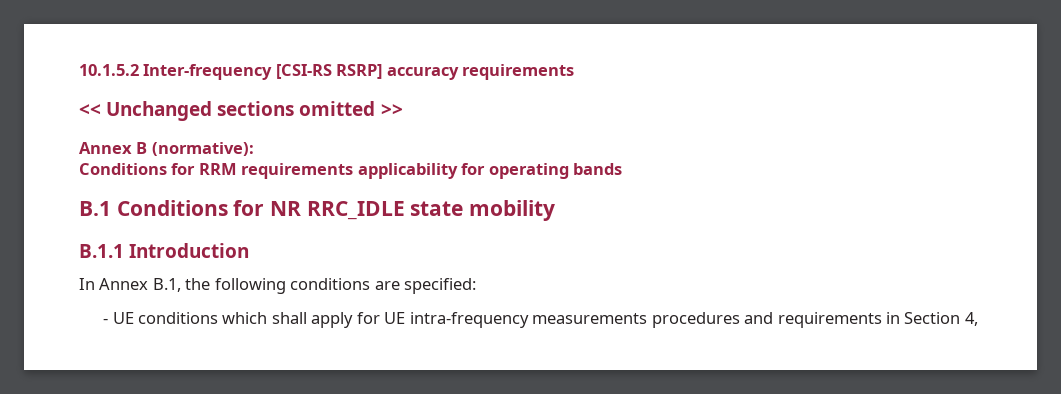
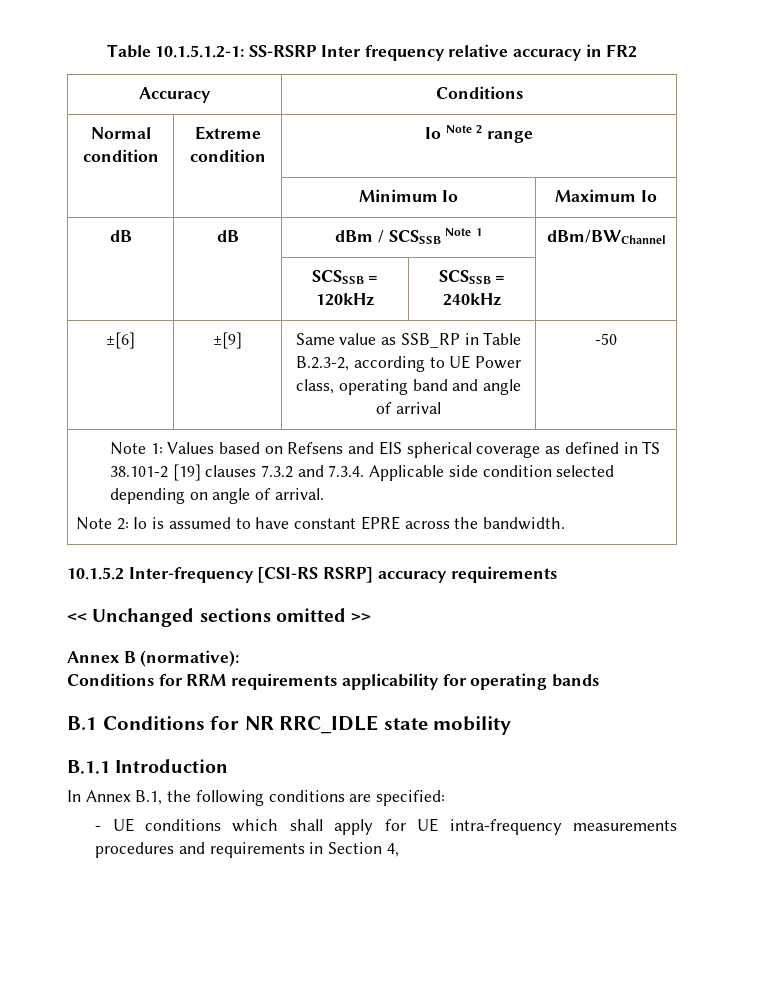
+ Table 10.1.5.1.2-1: SS-RSRP Inter frequency relative accuracy in FR2
+ Accuracy | Conditions
+ Normal condition | Extreme condition | Io Note 2 range
+ | | Minimum Io | Maximum Io
+ dB | dB | dBm / SCSSSB Note 1 | dBm/BWChannel
+ | | SCSSSB = 120kHz | SCSSSB = 240kHz |
+ ±[6] | ±[9] | Same value as SSB_RP in Table B.2.3-2, according to UE Power class, operating band and angle of arrival | -50
+ Note 1: Values based on Refsens and EIS spherical coverage as defined in TS 38.101-2 [19] clauses 7.3.2 and 7.3.4. Applicable side condition selected depending on angle of arrival.
+ Note 2: Io is assumed to have constant EPRE across the bandwidth.

